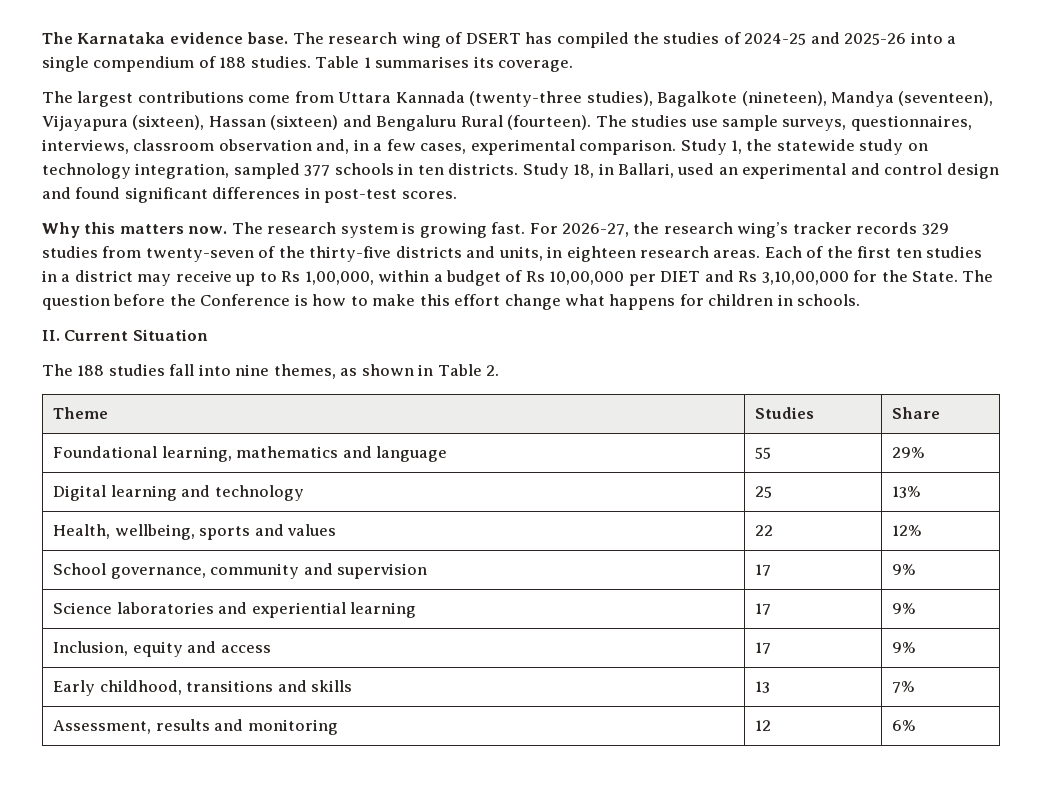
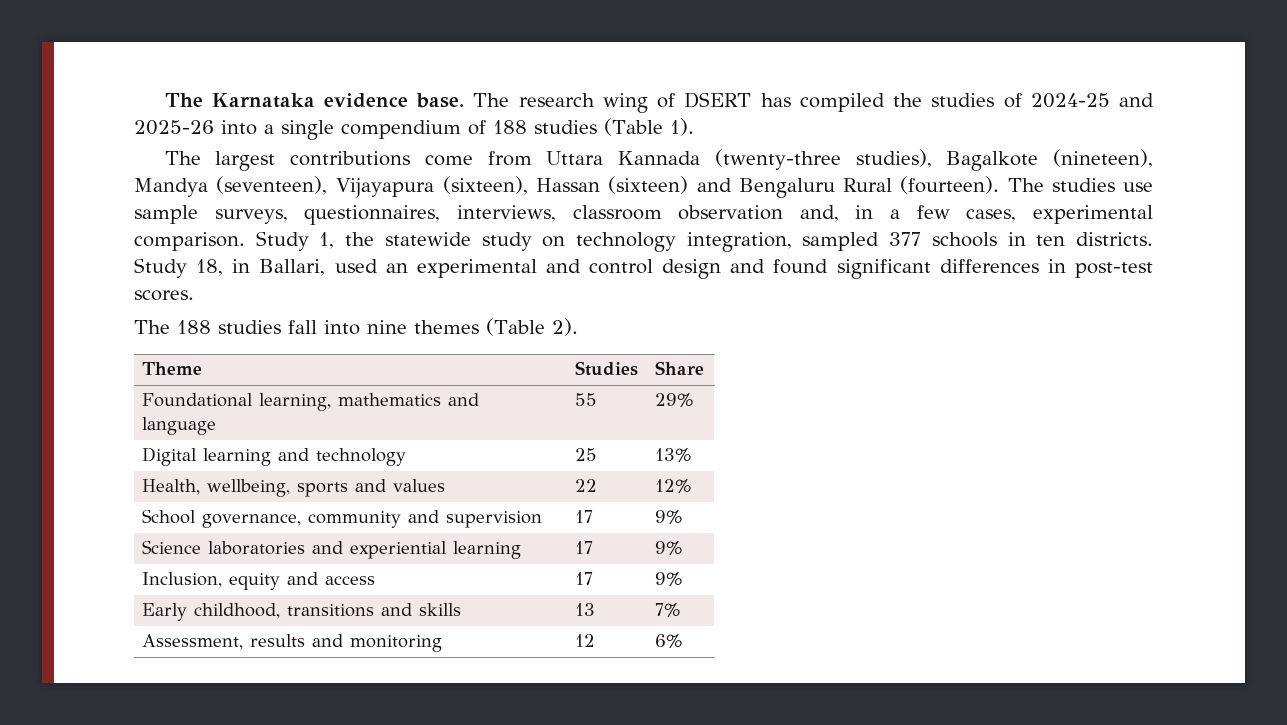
- The research wing of DSERT has compiled the studies of 2024-25 and 2025-26 into a single compendium of 188 studies. Table 1 summarises its coverage.
+ The research wing of DSERT has compiled the studies of 2024-25 and 2025-26 into a single compendium of 188 studies (Table 1).
- Why this matters now. The research system is growing fast. For 2026-27, the research wing’s tracker records 329 studies from twenty-seven of the thirty-five districts and units, in eighteen research areas. Each of the first ten studies in a district may receive up to Rs 1,00,000, within a budget of Rs 10,00,000 per DIET and Rs 3,10,00,000 for the State. The question before the Conference is how to make this effort change what happens for children in schools.
- II. Current Situation
- The 188 studies fall into nine themes, as shown in Table 2.
+ The 188 studies fall into nine themes (Table 2).

